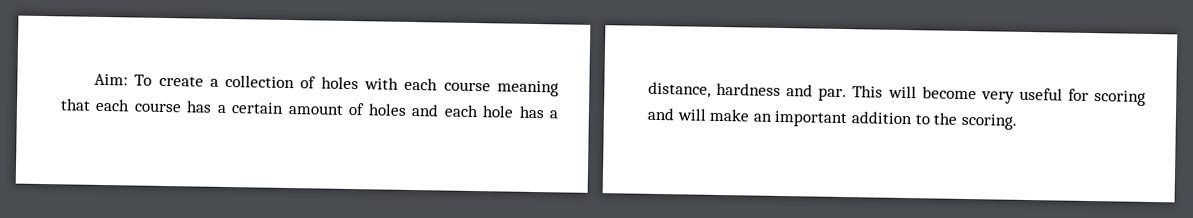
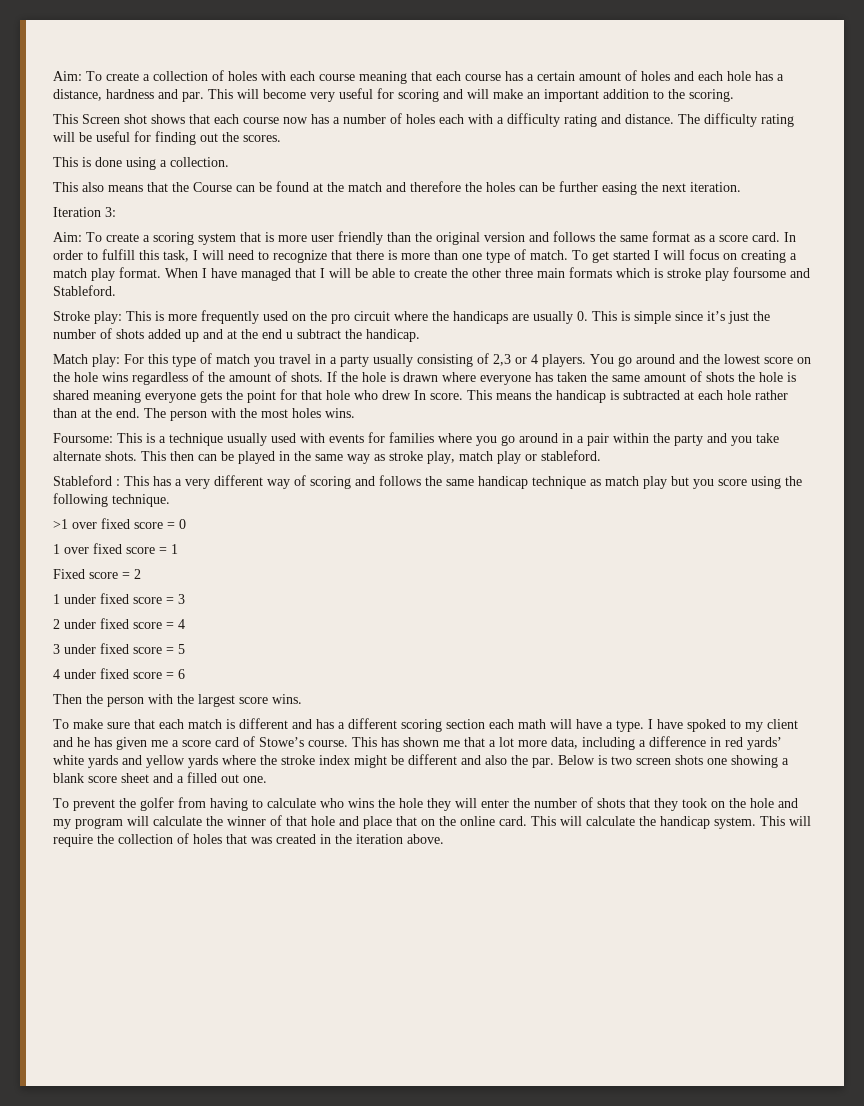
+ This Screen shot shows that each course now has a number of holes each with a difficulty rating and distance. The difficulty rating will be useful for finding out the scores.
+ This is done using a collection.
+ This also means that the Course can be found at the match and therefore the holes can be further easing the next iteration.
+ Iteration 3:
+ Aim: To create a scoring system that is more user friendly than the original version and follows the same format as a score card. In order to fulfill this task, I will need to recognize that there is more than one type of match. To get started I will focus on creating a match play format. When I have managed that I will be able to create the other three main formats which is stroke play foursome and Stableford.
+ Stroke play: This is more frequently used on the pro circuit where the handicaps are usually 0. This is simple since it’s just the number of shots added up and at the end u subtract the handicap.
+ Match play: For this type of match you travel in a party usually consisting of 2,3 or 4 players. You go around and the lowest score on the hole wins regardless of the amount of shots. If the hole is drawn where everyone has taken the same amount of shots the hole is shared meaning everyone gets the point for that hole who drew In score. This means the handicap is subtracted at each hole rather than at the end. The person with the most holes wins.
+ Foursome: This is a technique usually used with events for families where you go around in a pair within the party and you take alternate shots. This then can be played in the same way as stroke play, match play or stableford.
+ Stableford : This has a very different way of scoring and follows the same handicap technique as match play but you score using the following technique.
+ >1 over fixed score = 0
+ 1 over fixed score = 1
+ Fixed score = 2
+ 1 under fixed score = 3
+ 2 under fixed score = 4
+ 3 under fixed score = 5
+ 4 under fixed score = 6
+ Then the person with the largest score wins.
+ To make sure that each match is different and has a different scoring section each math will have a type. I have spoked to my client and he has given me a score card of Stowe’s course. This has shown me that a lot more data, including a difference in red yards’ white yards and yellow yards where the stroke index might be different and also the par. Below is two screen shots one showing a blank score sheet and a filled out one.
+ To prevent the golfer from having to calculate who wins the hole they will enter the number of shots that they took on the hole and my program will calculate the winner of that hole and place that on the online card. This will calculate the handicap system. This will require the collection of holes that was created in the iteration above.

